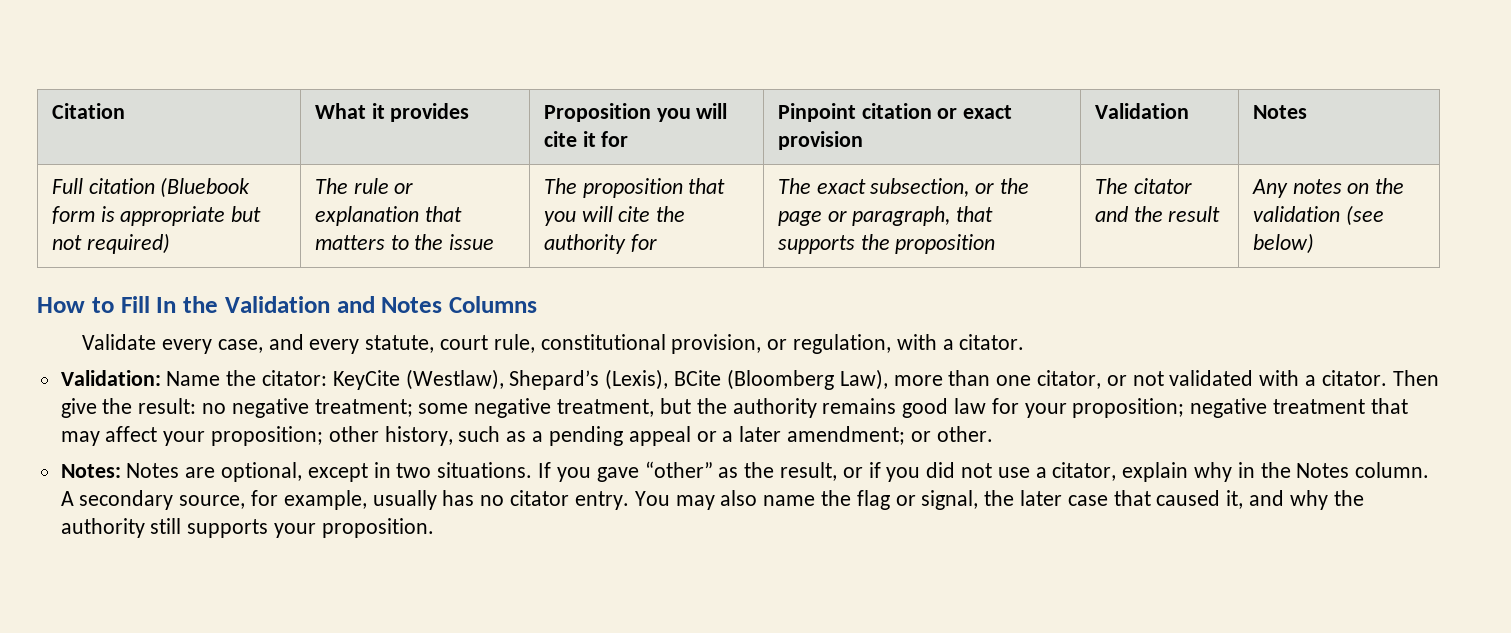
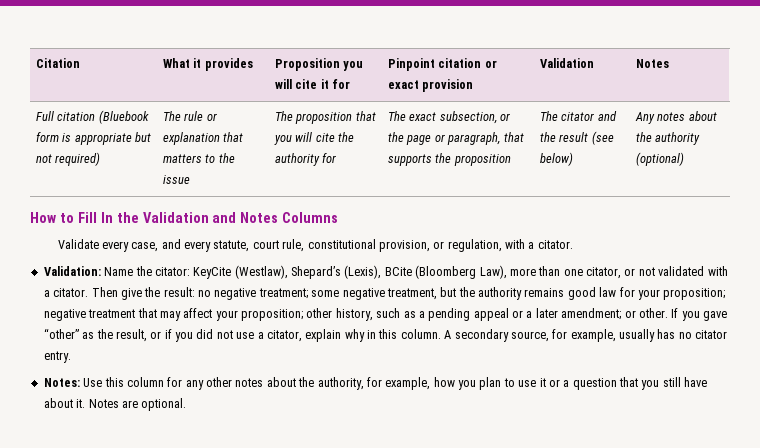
- The citator and the result
+ The citator and the result (see below)
- Any notes on the validation (see below)
+ Any notes about the authority (optional)
- Then give the result: no negative treatment; some negative treatment, but the authority remains good law for your proposition; negative treatment that may affect your proposition; other history, such as a pending appeal or a later amendment; or other.
- Notes: Notes are optional, except in two situations. If you gave “other” as the result, or if you did not use a citator, explain why in the Notes column.
+ Then give the result: no negative treatment; some negative treatment, but the authority remains good law for your proposition; negative treatment that may affect your proposition; other history, such as a pending appeal or a later amendment; or other. If you gave “other” as the result, or if you did not use a citator, explain why in this column.
- A secondary source, for example, usually has no citator entry. You may also name the flag or signal, the later case that caused it, and why the authority still supports your proposition.
+ A secondary source, for example, usually has no citator entry.
+ Notes: Use this column for any other notes about the authority, for example, how you plan to use it or a question that you still have about it. Notes are optional.

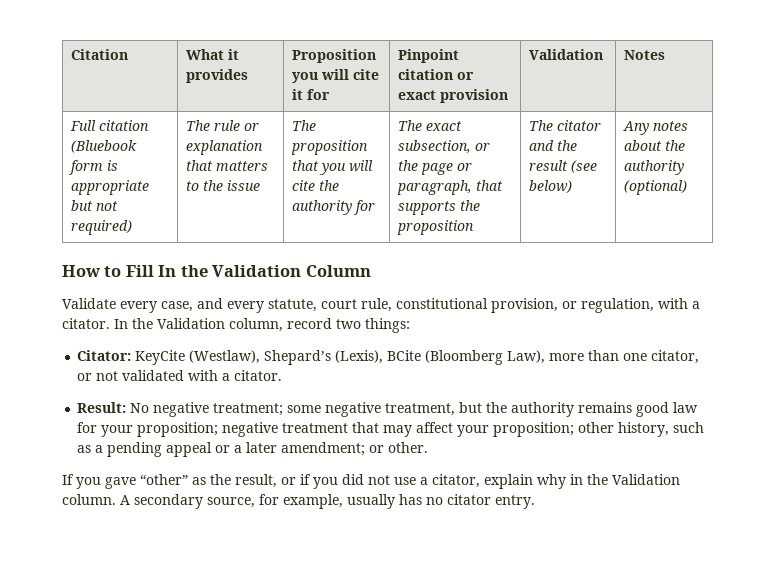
- How to Fill In the Validation and Notes Columns
+ How to Fill In the Validation Column
- Validate every case, and every statute, court rule, constitutional provision, or regulation, with a citator.
- Validation: Name the citator:
+ Validate every case, and every statute, court rule, constitutional provision, or regulation, with a citator. In the Validation column, record two things:
+ Citator:
- KeyCite (Westlaw), Shepard’s (Lexis), BCite (Bloomberg Law), more than one citator, or not validated with a citator. Then give the result: no negative treatment;
+ KeyCite (Westlaw), Shepard’s (Lexis), BCite (Bloomberg Law), more than one citator, or not validated with a citator.
+ Result: No negative treatment;
- or other. If you gave “other” as the result, or if you did not use a citator, explain why in this column.
+ or other.
+ If you gave “other” as the result, or if you did not use a citator, explain why in the Validation column.
- Notes: Use this column for any other notes about the authority, for example, how you plan to use it or a question that you still have about it. Notes are optional.

